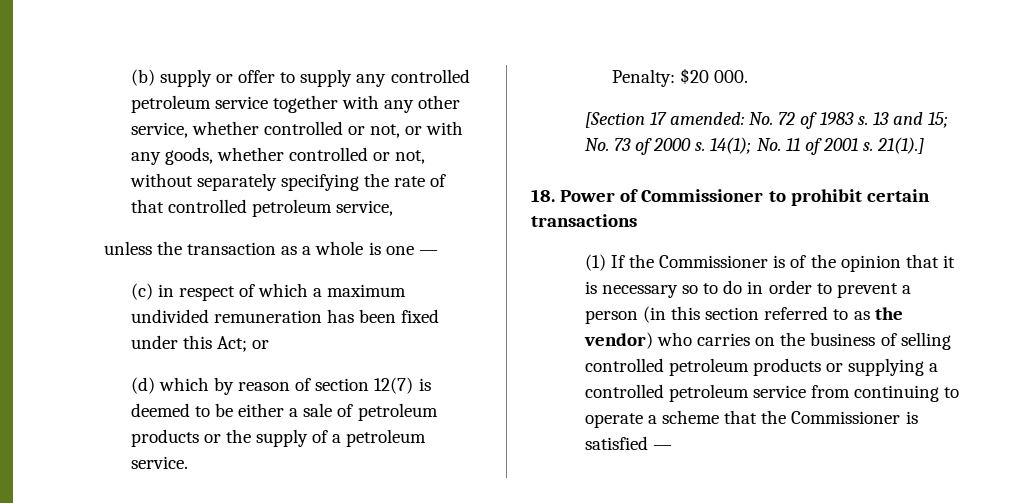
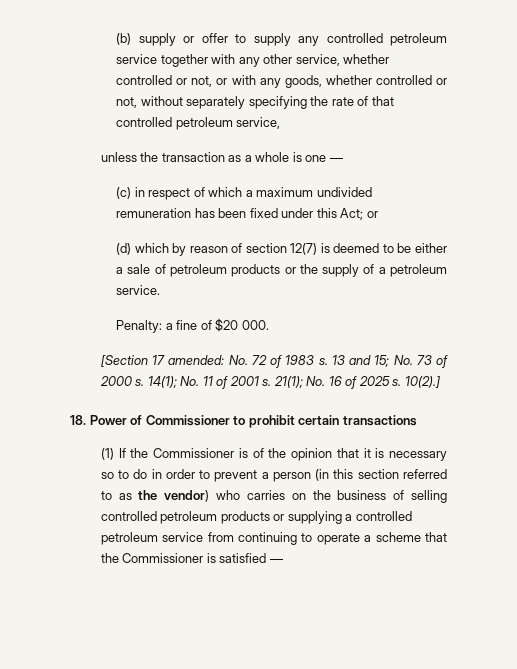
- Penalty: $20 000.
+ Penalty: a fine of $20 000.
- 21(1).]
+ 21(1); No. 16 of 2025 s. 10(2).]

